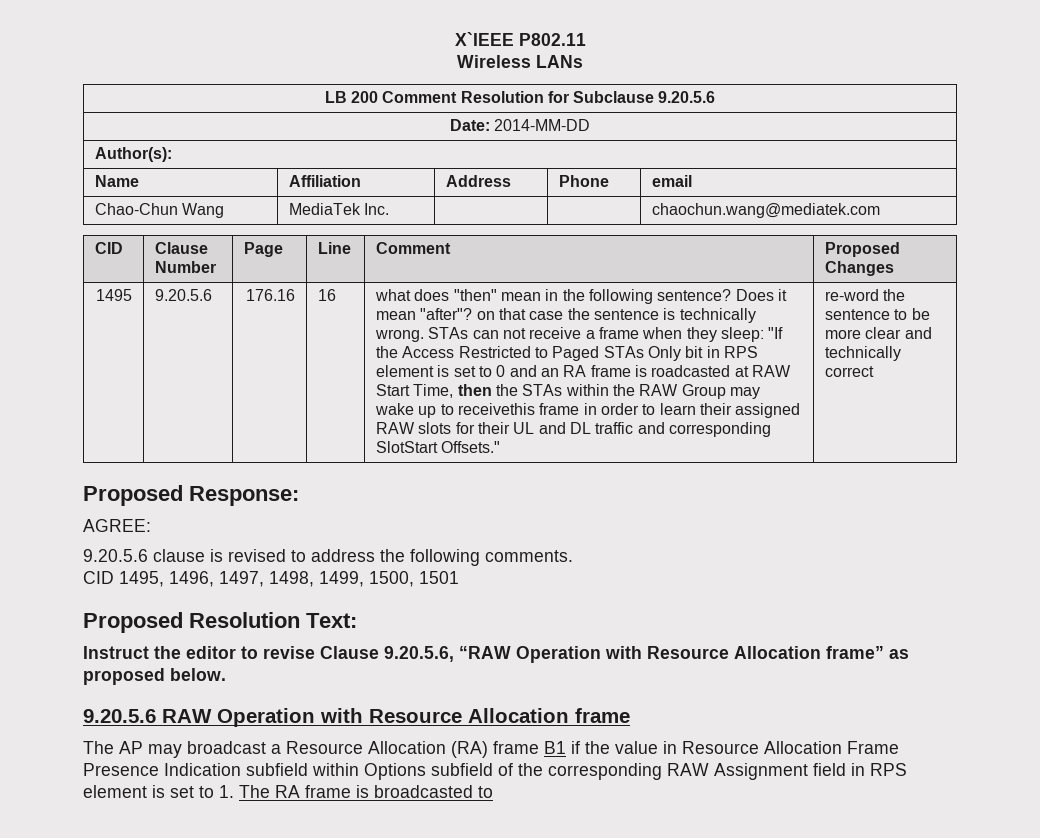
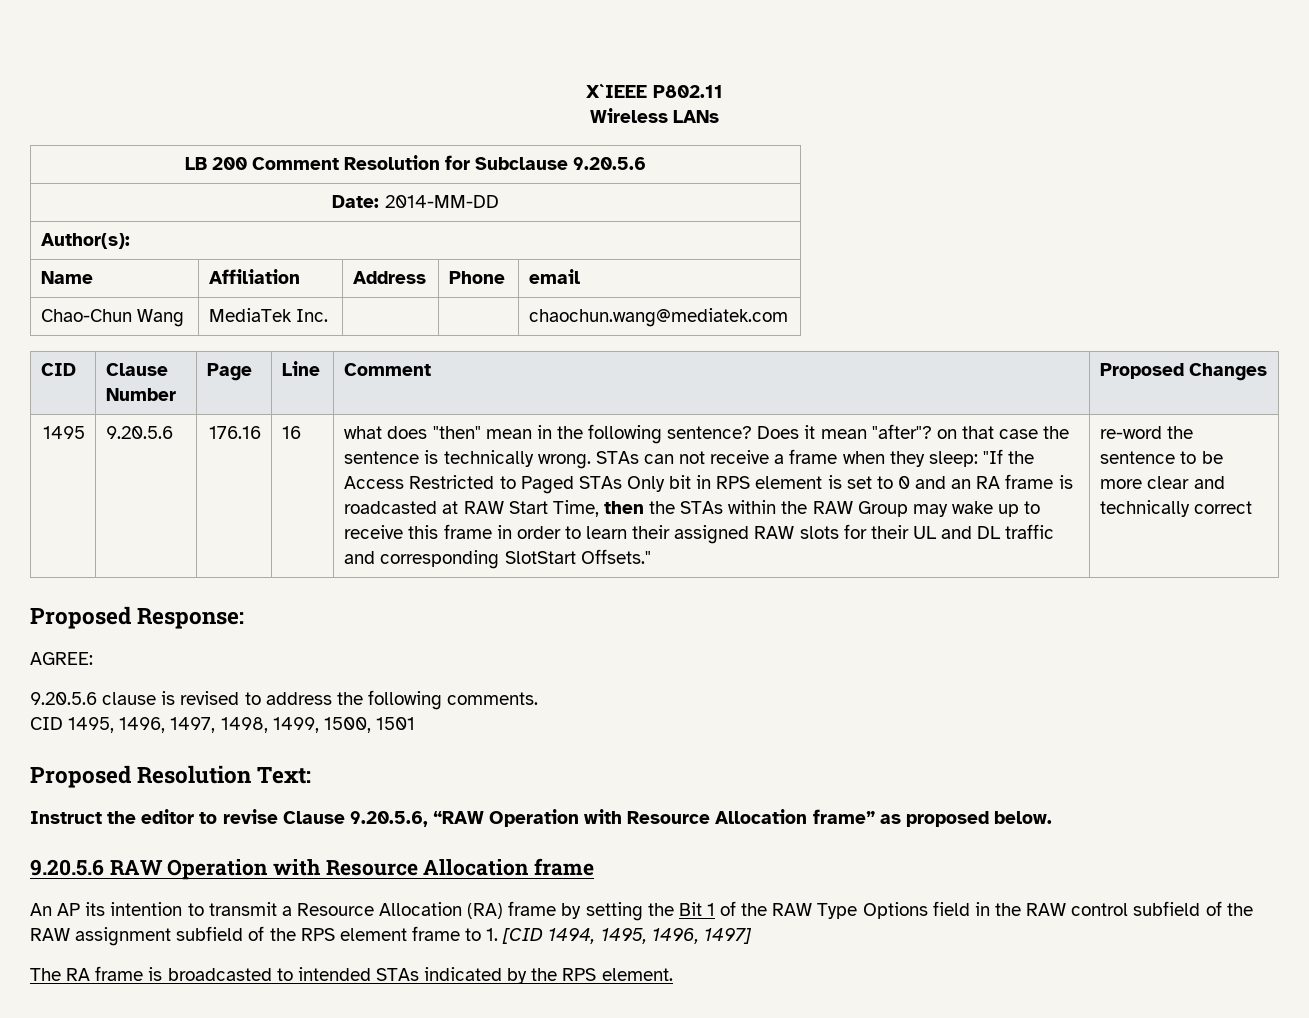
- "If the Access Restricted to Paged STAs Only bit in RPS element is set to 0 and an RA frame is roadcasted at RAW Start Time, then the STAs within the RAW Group may wake up to receivethis frame in order to learn their assigned RAW slots for their UL and DL traffic and corresponding SlotStart Offsets."
+ "If the Access Restricted to Paged STAs Only bit in RPS element is set to 0 and an RA frame is roadcasted at RAW Start Time, then the STAs within the RAW Group may wake up to receive this frame in order to learn their assigned RAW slots for their UL and DL traffic and corresponding SlotStart Offsets."
- The AP may broadcast a Resource Allocation (RA) frame B1 if the value in Resource Allocation Frame Presence Indication subfield within Options subfield of the corresponding RAW Assignment field in RPS element is set to 1. The RA frame is broadcasted to
+ An AP its intention to transmit a Resource Allocation (RA) frame by setting the Bit 1 of the RAW Type Options field in the RAW control subfield of the RAW assignment subfield of the RPS element frame to 1. [CID 1494, 1495, 1496, 1497]
+ The RA frame is broadcasted to intended STAs indicated by the RPS element.

